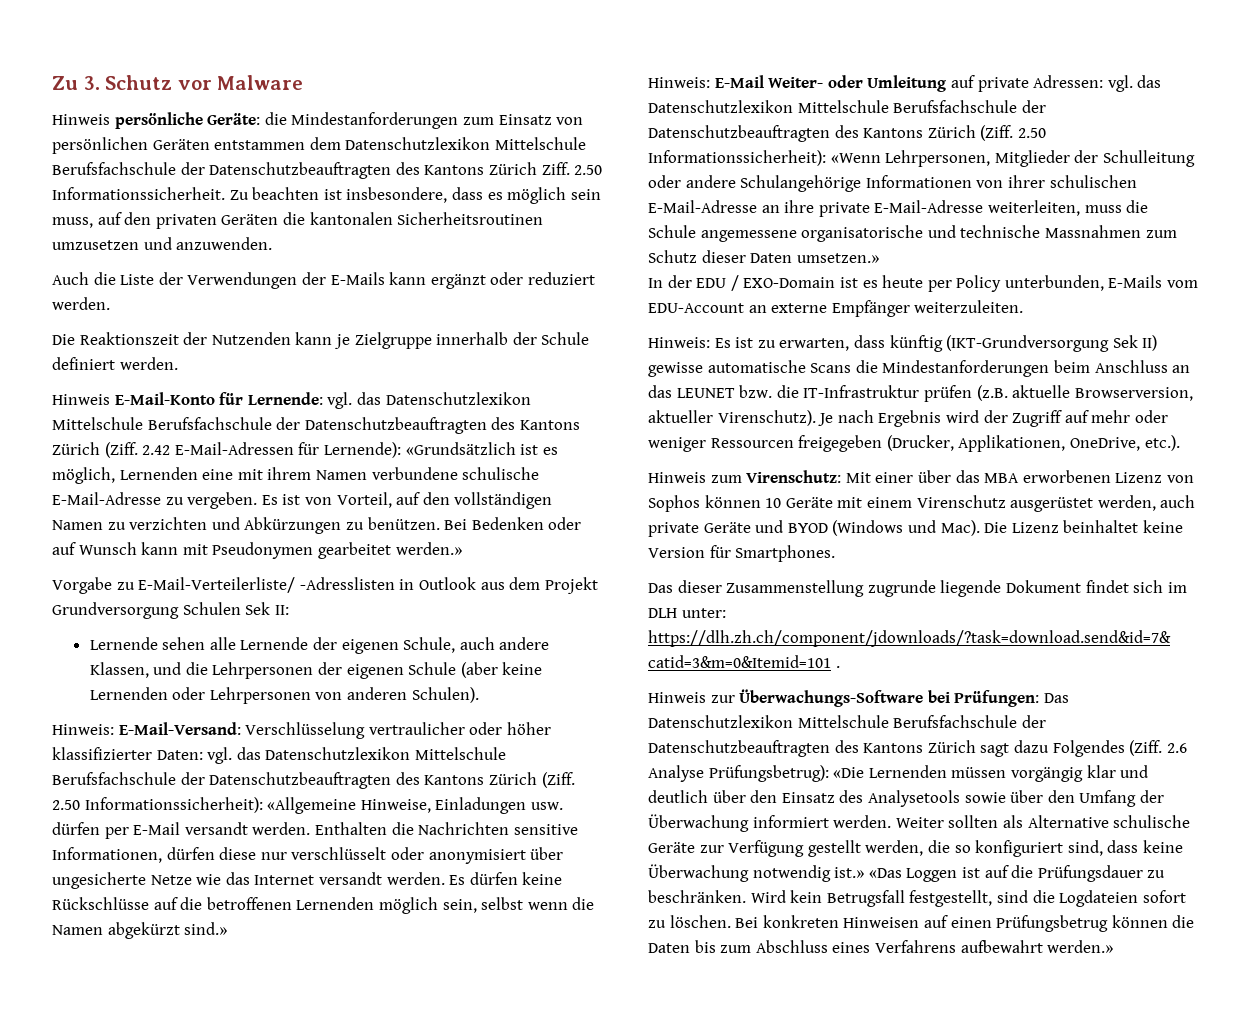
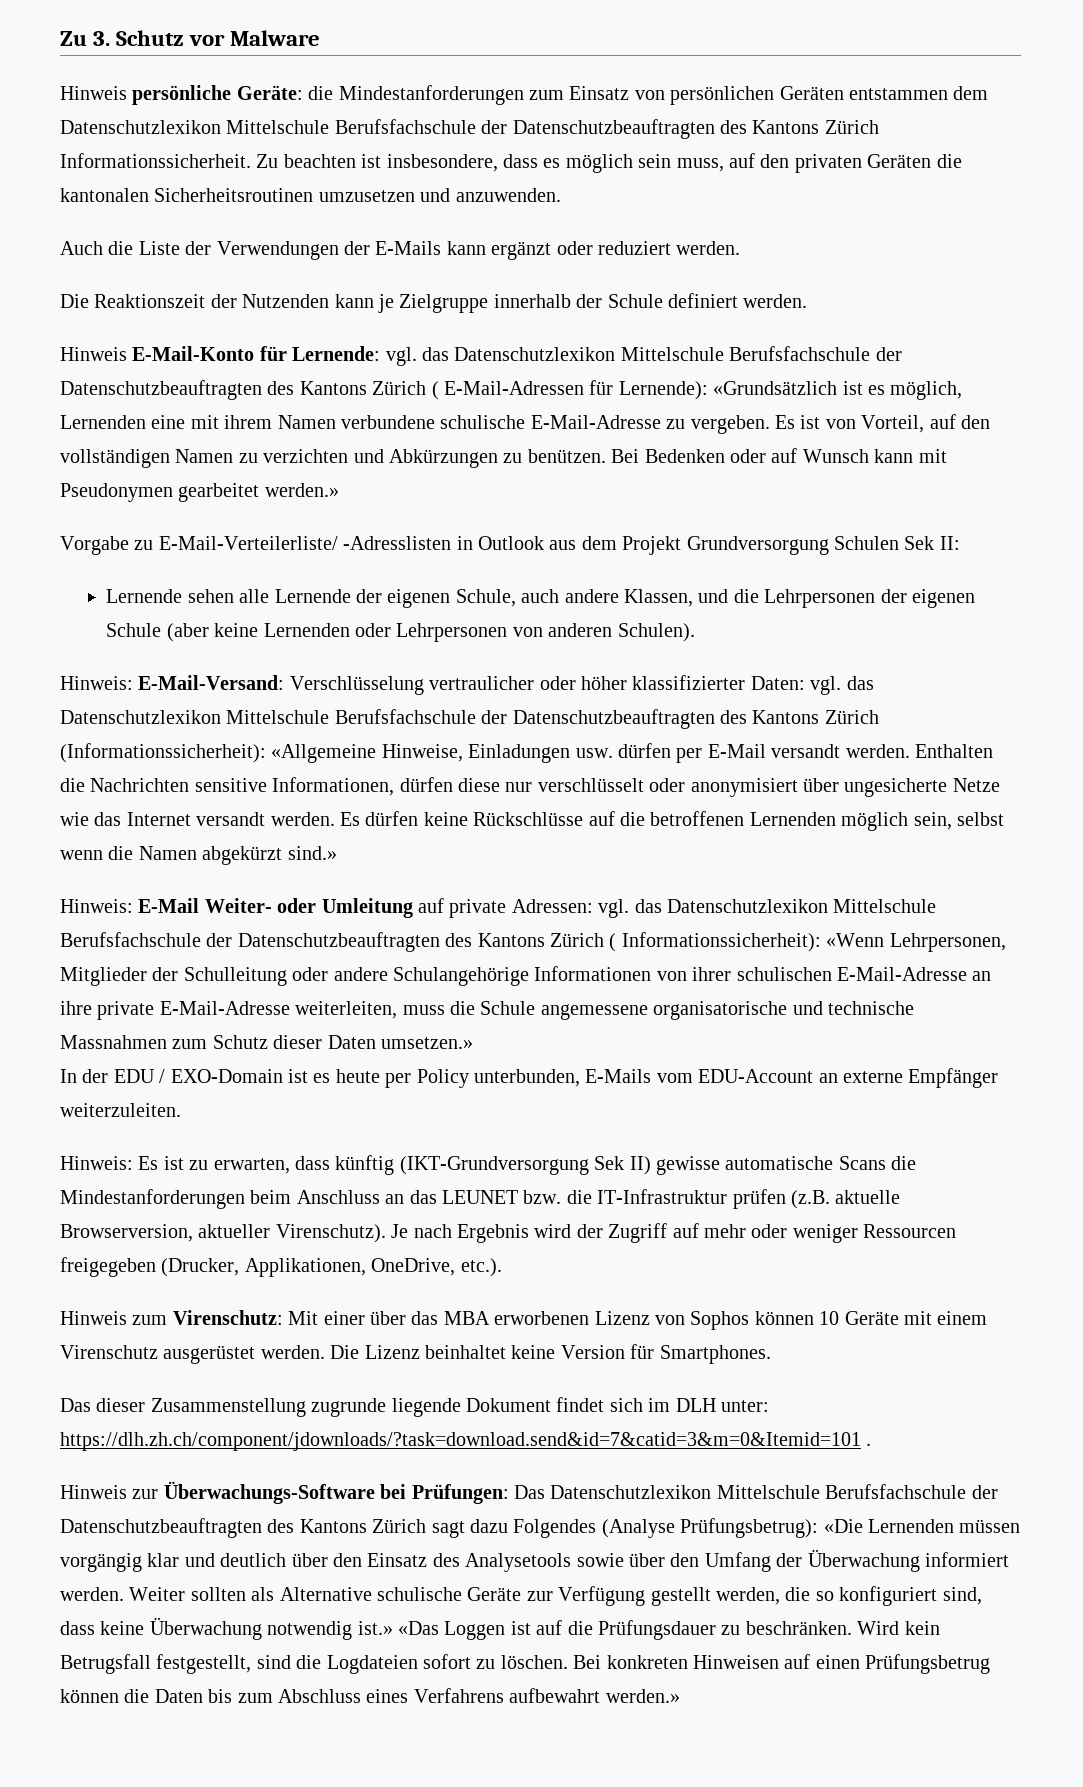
- Hinweis persönliche Geräte: die Mindestanforderungen zum Einsatz von persönlichen Geräten entstammen dem Datenschutzlexikon Mittelschule Berufsfachschule der Datenschutzbeauftragten des Kantons Zürich Ziff. 2.50 Informationssicherheit.
+ Hinweis persönliche Geräte: die Mindestanforderungen zum Einsatz von persönlichen Geräten entstammen dem Datenschutzlexikon Mittelschule Berufsfachschule der Datenschutzbeauftragten des Kantons Zürich Informationssicherheit.
- Hinweis E-Mail-Konto für Lernende: vgl. das Datenschutzlexikon Mittelschule Berufsfachschule der Datenschutzbeauftragten des Kantons Zürich (Ziff. 2.42 E-Mail-Adressen für Lernende): «Grundsätzlich ist es möglich, Lernenden eine mit ihrem Namen verbundene schulische E-Mail-Adresse zu vergeben.
+ Hinweis E-Mail-Konto für Lernende: vgl. das Datenschutzlexikon Mittelschule Berufsfachschule der Datenschutzbeauftragten des Kantons Zürich ( E-Mail-Adressen für Lernende): «Grundsätzlich ist es möglich, Lernenden eine mit ihrem Namen verbundene schulische E-Mail-Adresse zu vergeben.
- Hinweis: E-Mail-Versand: Verschlüsselung vertraulicher oder höher klassifizierter Daten: vgl. das Datenschutzlexikon Mittelschule Berufsfachschule der Datenschutzbeauftragten des Kantons Zürich (Ziff. 2.50 Informationssicherheit): «Allgemeine Hinweise, Einladungen usw. dürfen per E-Mail versandt werden.
+ Hinweis: E-Mail-Versand: Verschlüsselung vertraulicher oder höher klassifizierter Daten: vgl. das Datenschutzlexikon Mittelschule Berufsfachschule der Datenschutzbeauftragten des Kantons Zürich (Informationssicherheit): «Allgemeine Hinweise, Einladungen usw. dürfen per E-Mail versandt werden.
- Hinweis: E-Mail Weiter- oder Umleitung auf private Adressen: vgl. das Datenschutzlexikon Mittelschule Berufsfachschule der Datenschutzbeauftragten des Kantons Zürich (Ziff. 2.50 Informationssicherheit): «Wenn Lehrpersonen, Mitglieder der Schulleitung oder andere Schulangehörige Informationen von ihrer schulischen E-Mail-Adresse an ihre private E-Mail-Adresse weiterleiten, muss die Schule angemessene organisatorische und technische Massnahmen zum Schutz dieser Daten umsetzen.»
+ Hinweis: E-Mail Weiter- oder Umleitung auf private Adressen: vgl. das Datenschutzlexikon Mittelschule Berufsfachschule der Datenschutzbeauftragten des Kantons Zürich ( Informationssicherheit): «Wenn Lehrpersonen, Mitglieder der Schulleitung oder andere Schulangehörige Informationen von ihrer schulischen E-Mail-Adresse an ihre private E-Mail-Adresse weiterleiten, muss die Schule angemessene organisatorische und technische Massnahmen zum Schutz dieser Daten umsetzen.»
- Hinweis zum Virenschutz: Mit einer über das MBA erworbenen Lizenz von Sophos können 10 Geräte mit einem Virenschutz ausgerüstet werden, auch private Geräte und BYOD (Windows und Mac).
+ Hinweis zum Virenschutz: Mit einer über das MBA erworbenen Lizenz von Sophos können 10 Geräte mit einem Virenschutz ausgerüstet werden.
- Hinweis zur Überwachungs-Software bei Prüfungen: Das Datenschutzlexikon Mittelschule Berufsfachschule der Datenschutzbeauftragten des Kantons Zürich sagt dazu Folgendes (Ziff. 2.6 Analyse Prüfungsbetrug): «Die Lernenden müssen vorgängig klar und deutlich über den Einsatz des Analysetools sowie über den Umfang der Überwachung informiert werden.
+ Hinweis zur Überwachungs-Software bei Prüfungen: Das Datenschutzlexikon Mittelschule Berufsfachschule der Datenschutzbeauftragten des Kantons Zürich sagt dazu Folgendes (Analyse Prüfungsbetrug): «Die Lernenden müssen vorgängig klar und deutlich über den Einsatz des Analysetools sowie über den Umfang der Überwachung informiert werden.

